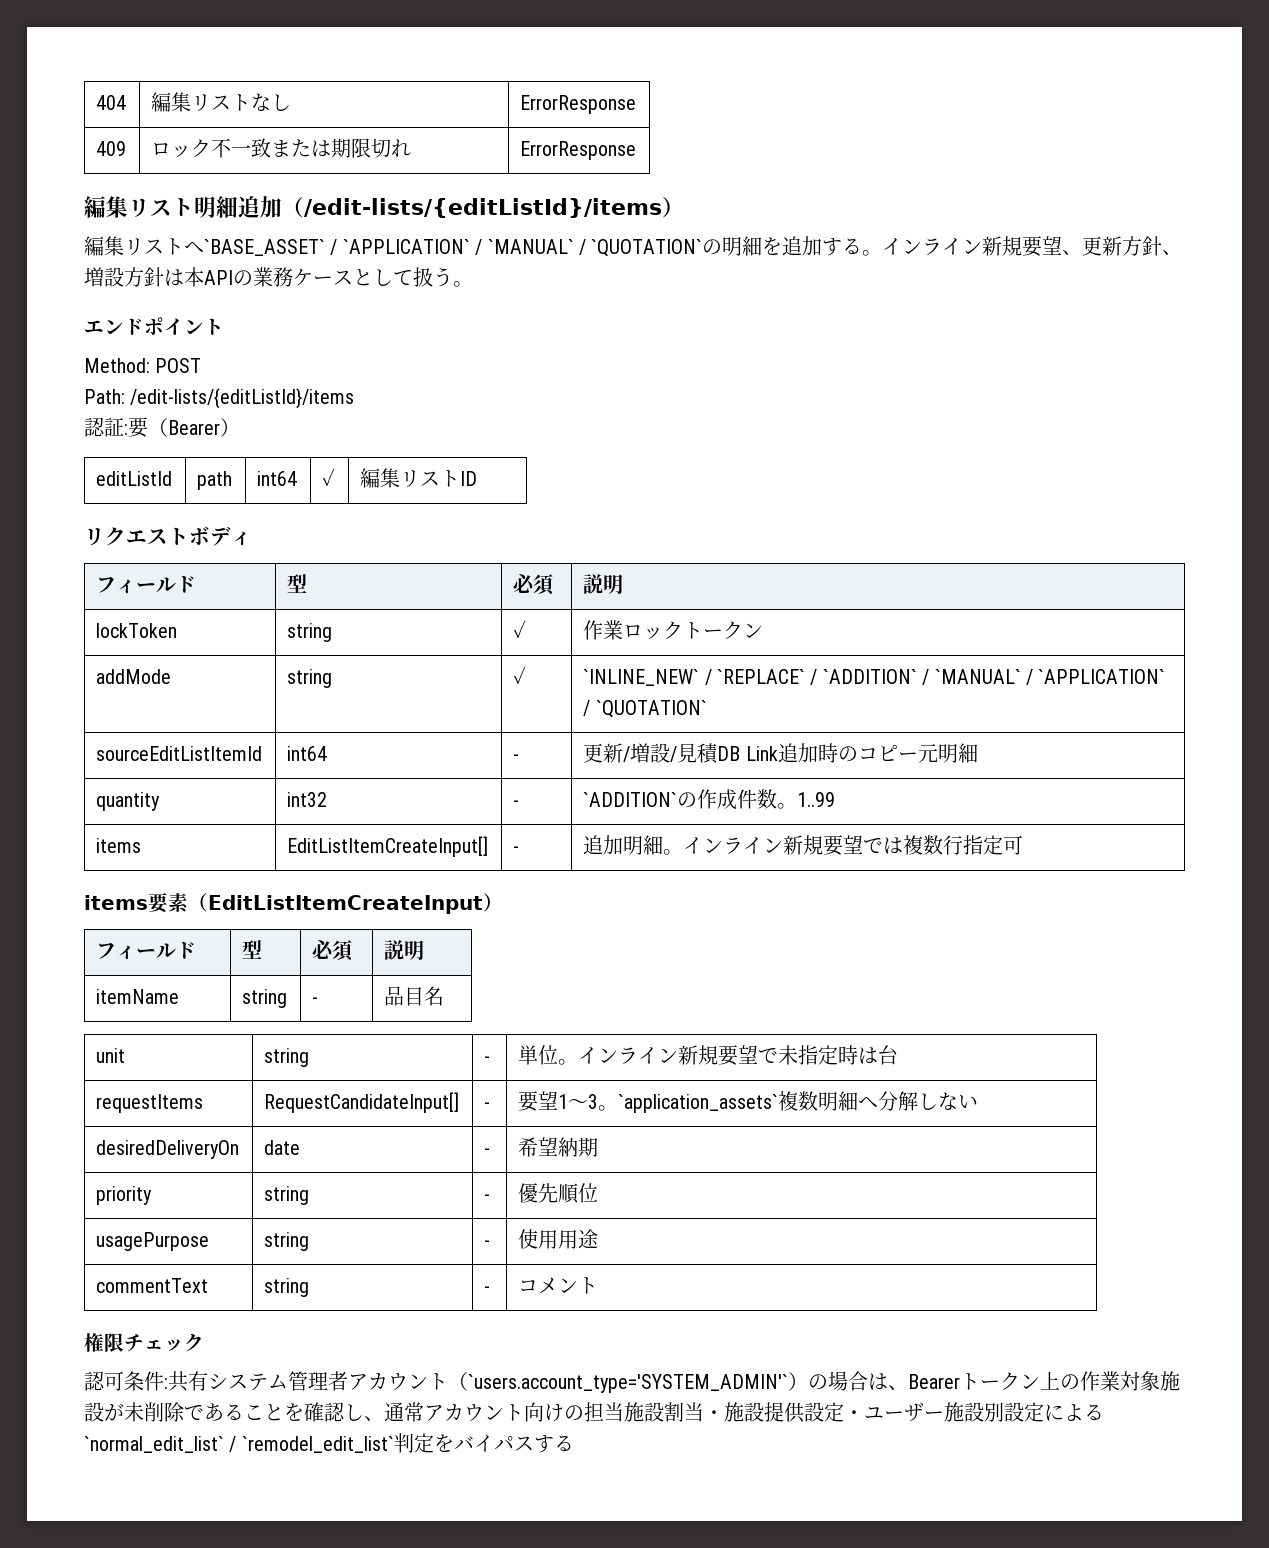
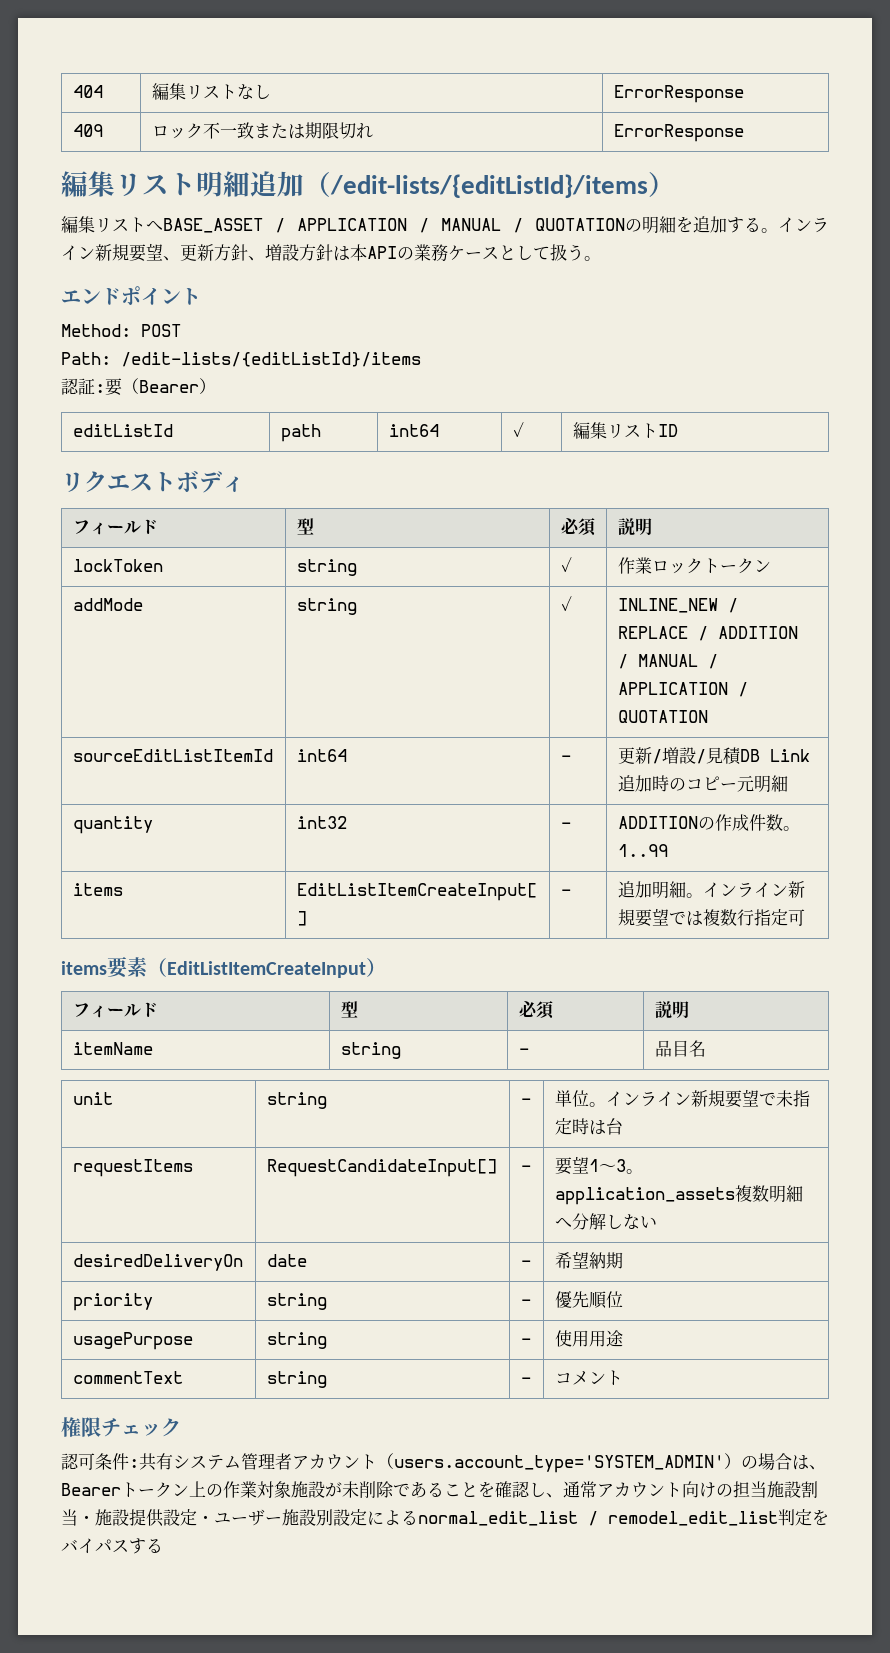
- 編集リストへ`BASE_ASSET` / `APPLICATION` / `MANUAL` / `QUOTATION`の明細を追加する。
+ 編集リストへBASE_ASSET / APPLICATION / MANUAL / QUOTATIONの明細を追加する。
- addMode | string | ✓ | `INLINE_NEW` / `REPLACE` / `ADDITION` / `MANUAL` / `APPLICATION` / `QUOTATION`
+ addMode | string | ✓ | INLINE_NEW / REPLACE / ADDITION / MANUAL / APPLICATION / QUOTATION
- quantity | int32 | - | `ADDITION`の作成件数。1..99
+ quantity | int32 | - | ADDITIONの作成件数。1..99
- requestItems | RequestCandidateInput[] | - | 要望1〜3。`application_assets`複数明細へ分解しない
+ requestItems | RequestCandidateInput[] | - | 要望1〜3。application_assets複数明細へ分解しない
- 認可条件:共有システム管理者アカウント（`users.account_type='SYSTEM_ADMIN'`）の場合は、Bearerトークン上の作業対象施設が未削除であることを確認し、通常アカウント向けの担当施設割当・施設提供設定・ユーザー施設別設定による`normal_edit_list` / `remodel_edit_list`判定をバイパスする
+ 認可条件:共有システム管理者アカウント（users.account_type='SYSTEM_ADMIN'）の場合は、Bearerトークン上の作業対象施設が未削除であることを確認し、通常アカウント向けの担当施設割当・施設提供設定・ユーザー施設別設定によるnormal_edit_list / remodel_edit_list判定をバイパスする

